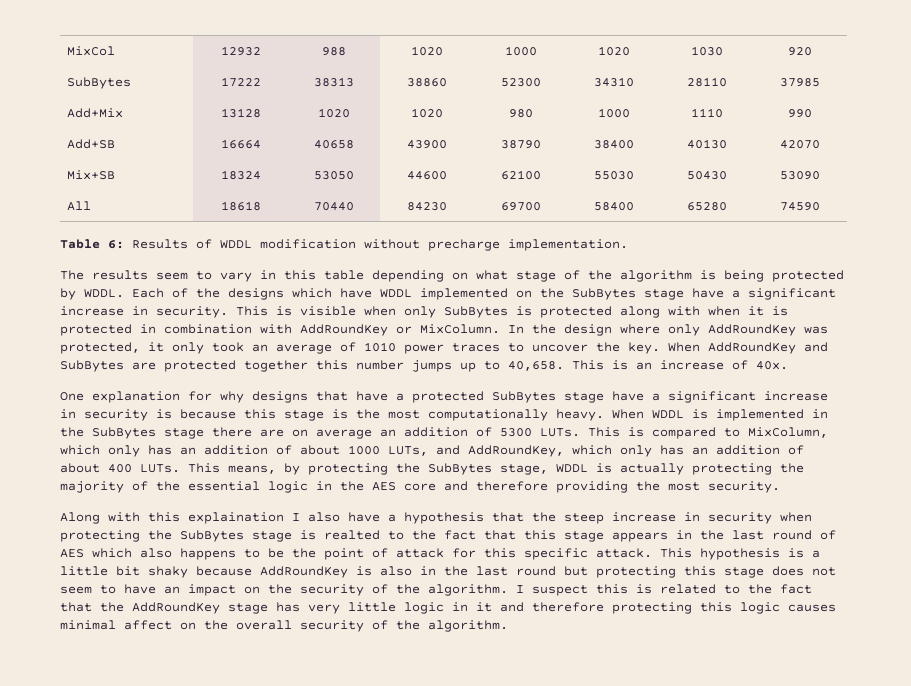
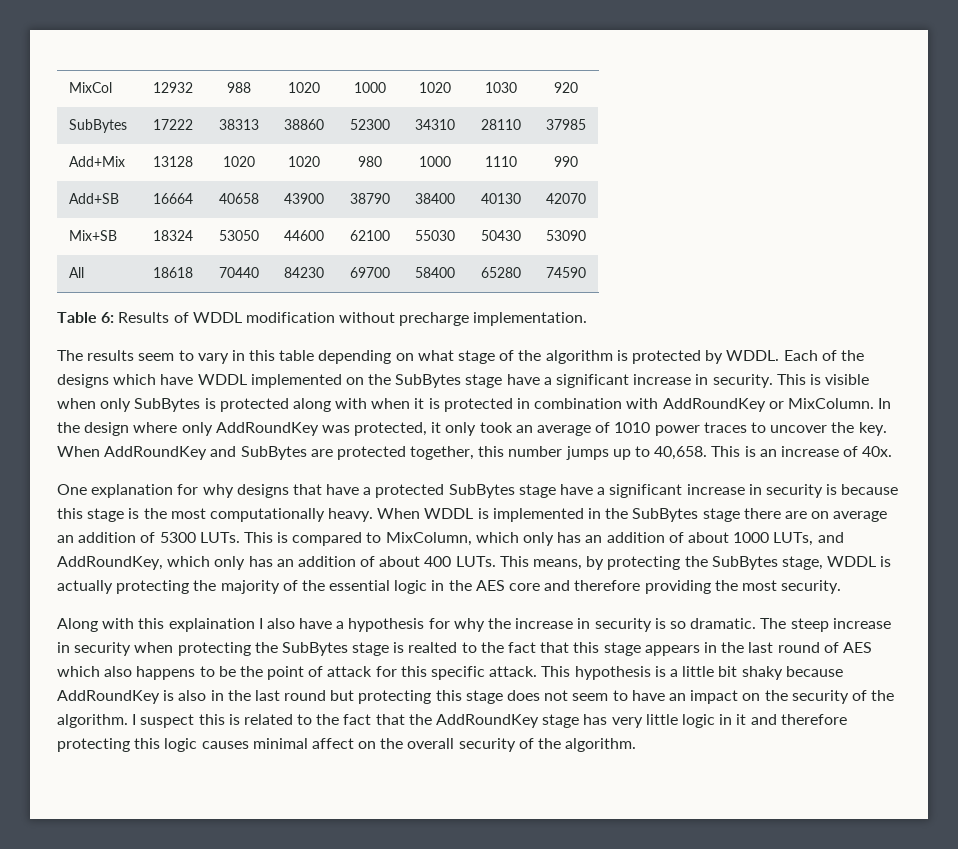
- The results seem to vary in this table depending on what stage of the algorithm is being protected by WDDL.
+ The results seem to vary in this table depending on what stage of the algorithm is protected by WDDL.
- When AddRoundKey and SubBytes are protected together this number jumps up to 40,658.
+ When AddRoundKey and SubBytes are protected together, this number jumps up to 40,658.
- Along with this explaination I also have a hypothesis that the steep increase in security when protecting the SubBytes stage is realted to the fact that this stage appears in the last round of AES which also happens to be the point of attack for this specific attack.
+ Along with this explaination I also have a hypothesis for why the increase in security is so dramatic. The steep increase in security when protecting the SubBytes stage is realted to the fact that this stage appears in the last round of AES which also happens to be the point of attack for this specific attack.

